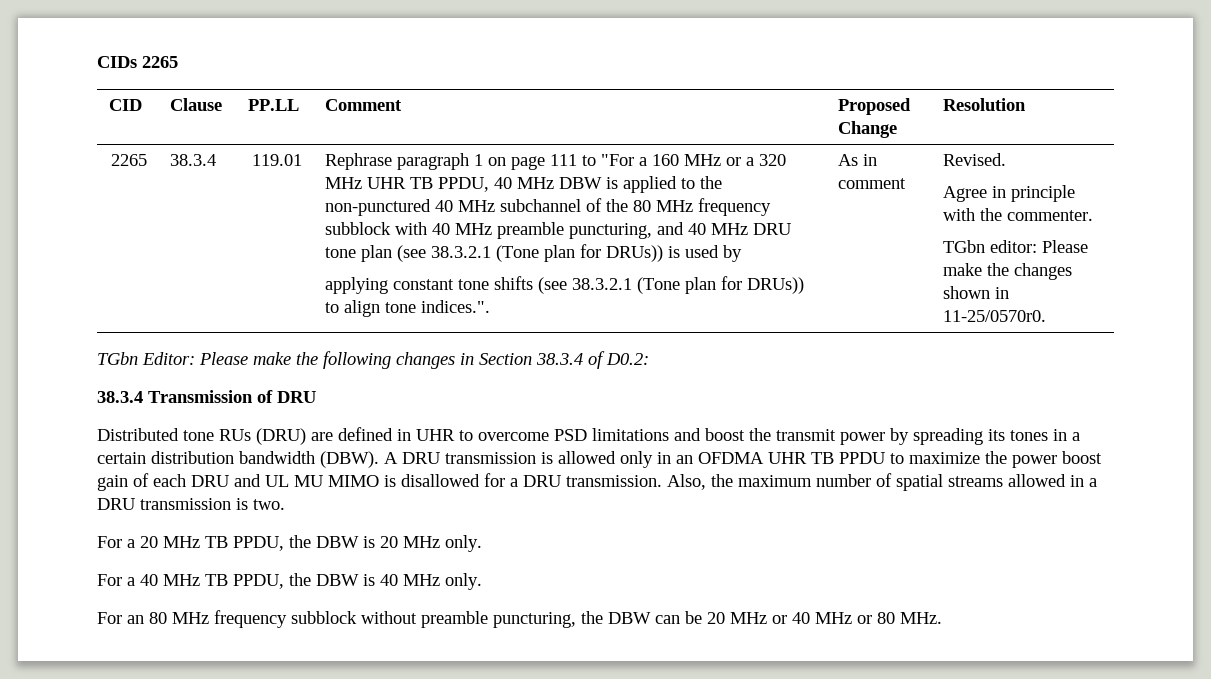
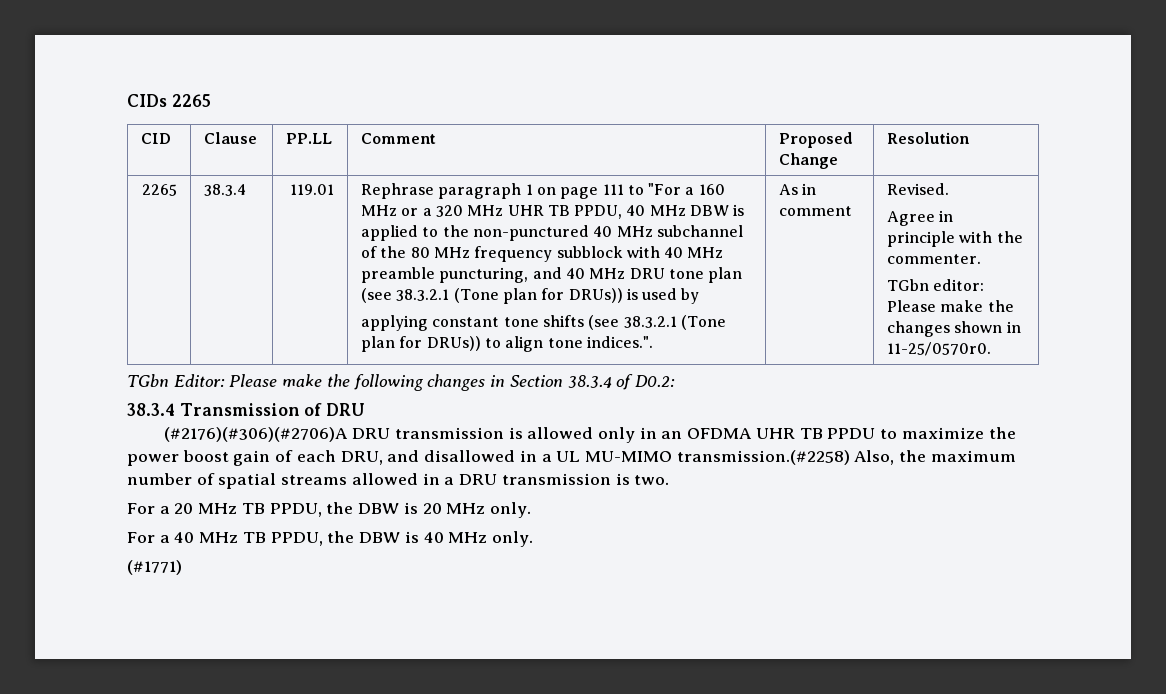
- Distributed tone RUs (DRU) are defined in UHR to overcome PSD limitations and boost the transmit power by spreading its tones in a certain distribution bandwidth (DBW). A DRU transmission is allowed only in an OFDMA UHR TB PPDU to maximize the power boost gain of each DRU and UL MU MIMO is disallowed for a DRU transmission. Also, the maximum number of spatial streams allowed in a DRU transmission is two.
+ (#2176)(#306)(#2706)A DRU transmission is allowed only in an OFDMA UHR TB PPDU to maximize the power boost gain of each DRU, and disallowed in a UL MU-MIMO transmission.(#2258) Also, the maximum number of spatial streams allowed in a DRU transmission is two.
- For an 80 MHz frequency subblock without preamble puncturing, the DBW can be 20 MHz or 40 MHz or 80 MHz.
+ (#1771)

